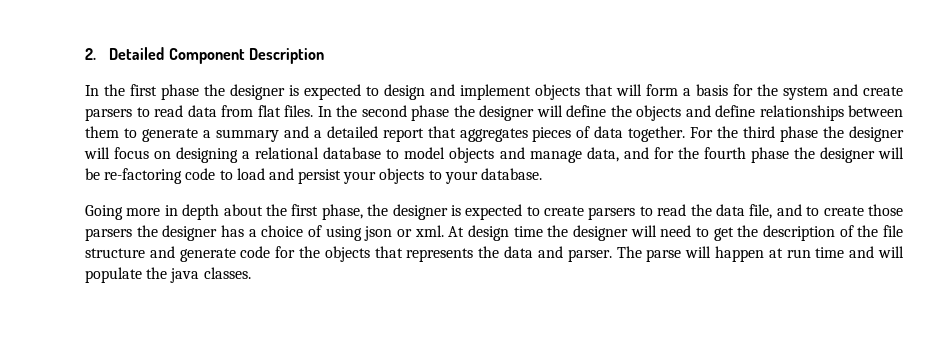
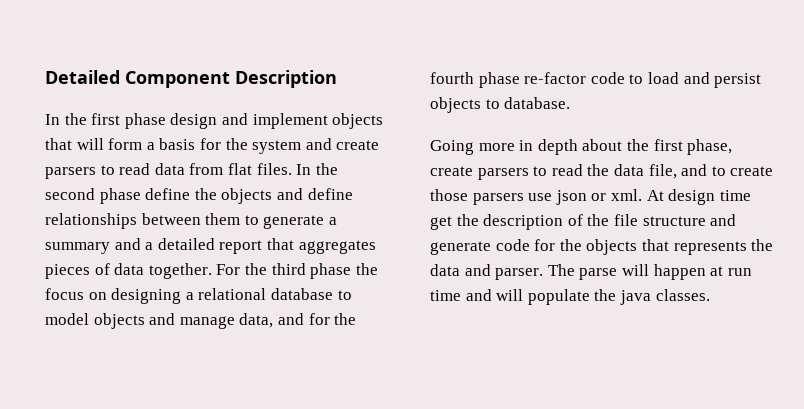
- 2. Detailed Component Description
+ Detailed Component Description
- In the first phase the designer is expected to design and implement objects that will form a basis for the system and create parsers to read data from flat files.
+ In the first phase design and implement objects that will form a basis for the system and create parsers to read data from flat files.
- In the second phase the designer will define the objects and define relationships between them to generate a summary and a detailed report that aggregates pieces of data together.
+ In the second phase define the objects and define relationships between them to generate a summary and a detailed report that aggregates pieces of data together.
- For the third phase the designer will focus on designing a relational database to model objects and manage data, and for the fourth phase the designer will be re-factoring code to load and persist your objects to your database.
+ For the third phase the focus on designing a relational database to model objects and manage data, and for the fourth phase re-factor code to load and persist objects to database.
- Going more in depth about the first phase, the designer is expected to create parsers to read the data file, and to create those parsers the designer has a choice of using json or xml.
+ Going more in depth about the first phase, create parsers to read the data file, and to create those parsers use json or xml.
- At design time the designer will need to get the description of the file structure and generate code for the objects that represents the data and parser.
+ At design time get the description of the file structure and generate code for the objects that represents the data and parser.

